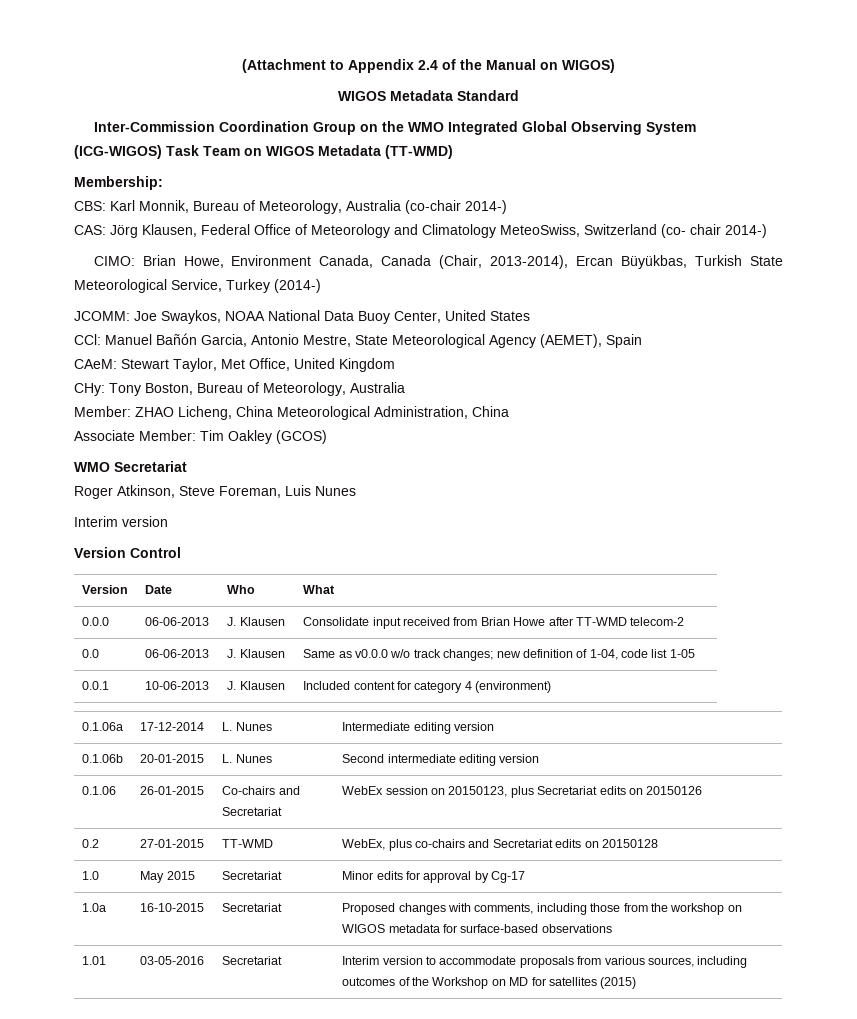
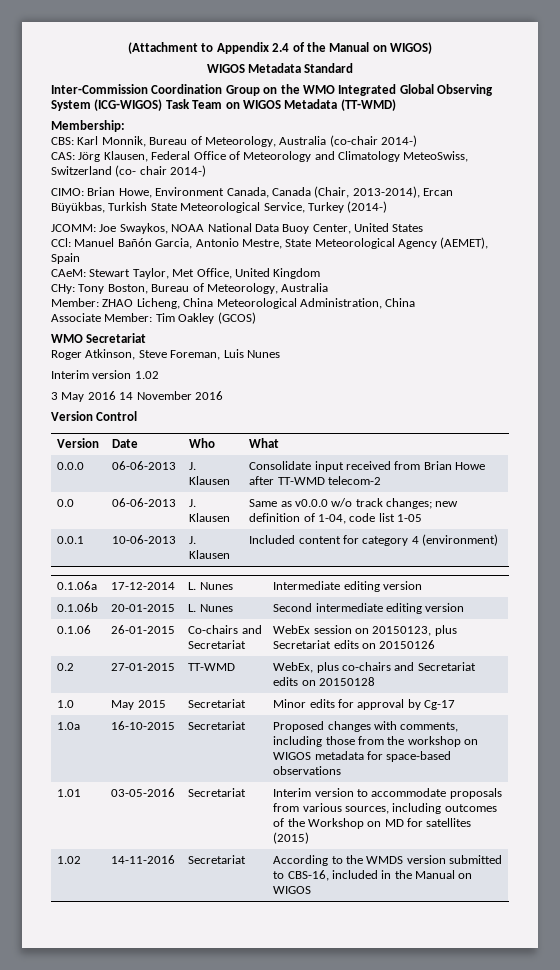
  Roger Atkinson, Steve Foreman, Luis Nunes
- Interim version
+ Interim version 1.02
+ 3 May 2016 14 November 2016
- 1.0a | 16-10-2015 | Secretariat | Proposed changes with comments, including those from the workshop on WIGOS metadata for surface-based observations
+ 1.0a | 16-10-2015 | Secretariat | Proposed changes with comments, including those from the workshop on WIGOS metadata for space-based observations
+ 1.02 | 14-11-2016 | Secretariat | According to the WMDS version submitted to CBS-16, included in the Manual on WIGOS

